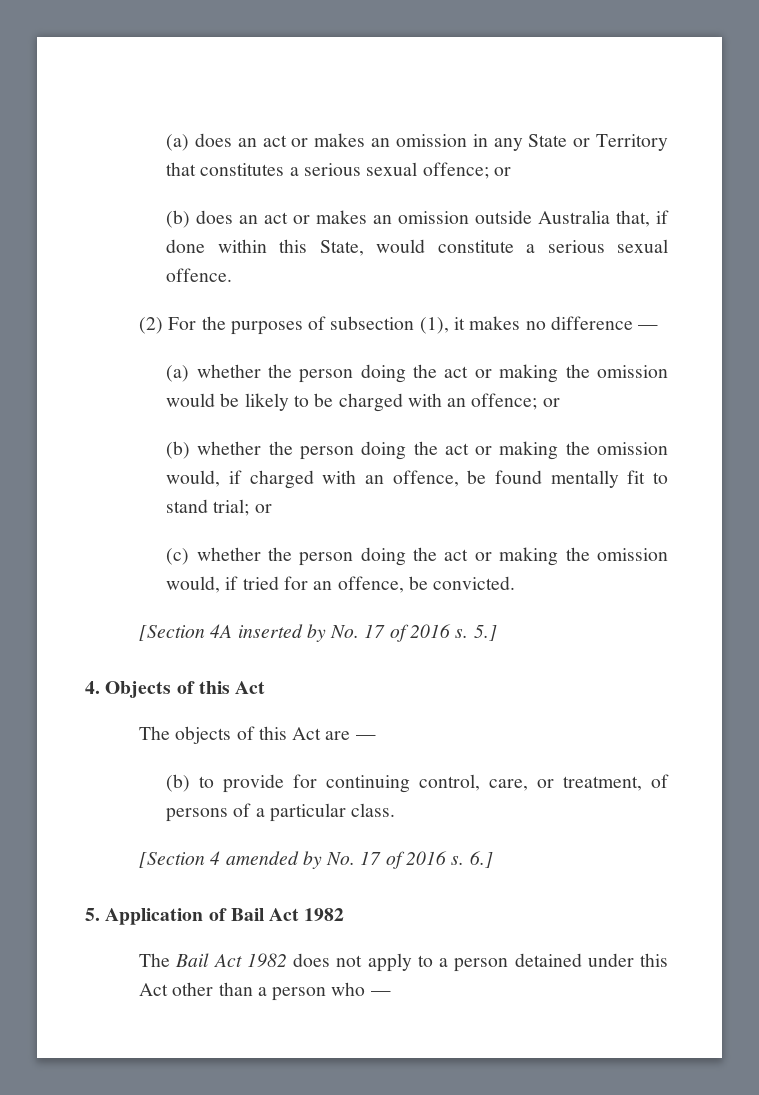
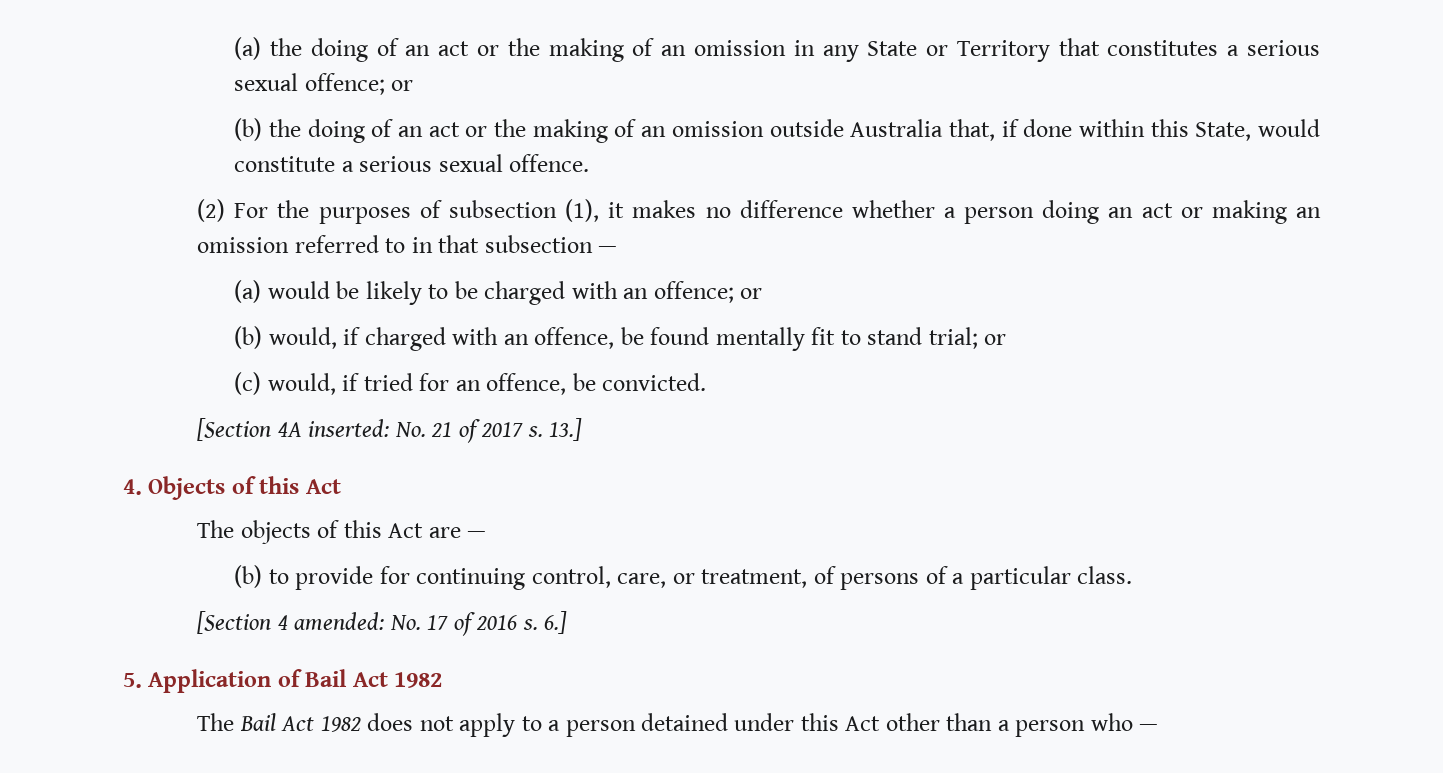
- (a) does an act or makes an omission in any State or Territory that constitutes a serious sexual offence; or
+ (a) the doing of an act or the making of an omission in any State or Territory that constitutes a serious sexual offence; or
- (b) does an act or makes an omission outside Australia that, if done within this State, would constitute a serious sexual offence.
+ (b) the doing of an act or the making of an omission outside Australia that, if done within this State, would constitute a serious sexual offence.
- (2) For the purposes of subsection (1), it makes no difference —
- (a) whether the person doing the act or making the omission would be likely to be charged with an offence; or
+ (2) For the purposes of subsection (1), it makes no difference whether a person doing an act or making an omission referred to in that subsection —
+ (a) would be likely to be charged with an offence; or
- (b) whether the person doing the act or making the omission would, if charged with an offence, be found mentally fit to stand trial; or
+ (b) would, if charged with an offence, be found mentally fit to stand trial; or
- (c) whether the person doing the act or making the omission would, if tried for an offence, be convicted.
+ (c) would, if tried for an offence, be convicted.
- [Section 4A inserted by No. 17 of 2016 s. 5.]
+ [Section 4A inserted: No. 21 of 2017 s. 13.]
- [Section 4 amended by No. 17 of 2016 s.
+ [Section 4 amended: No. 17 of 2016 s.

